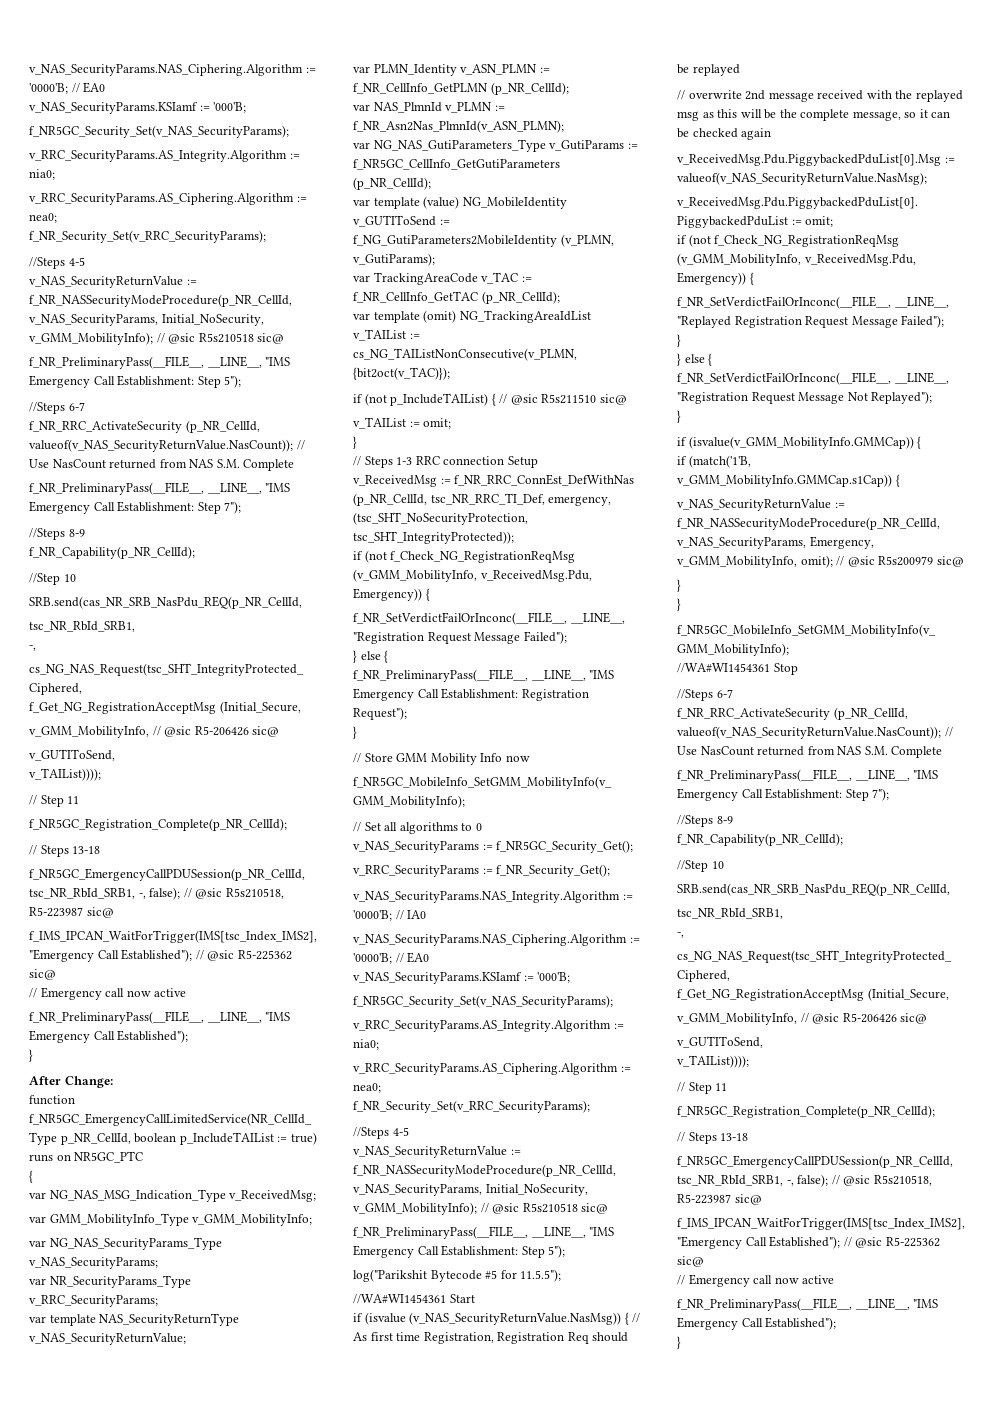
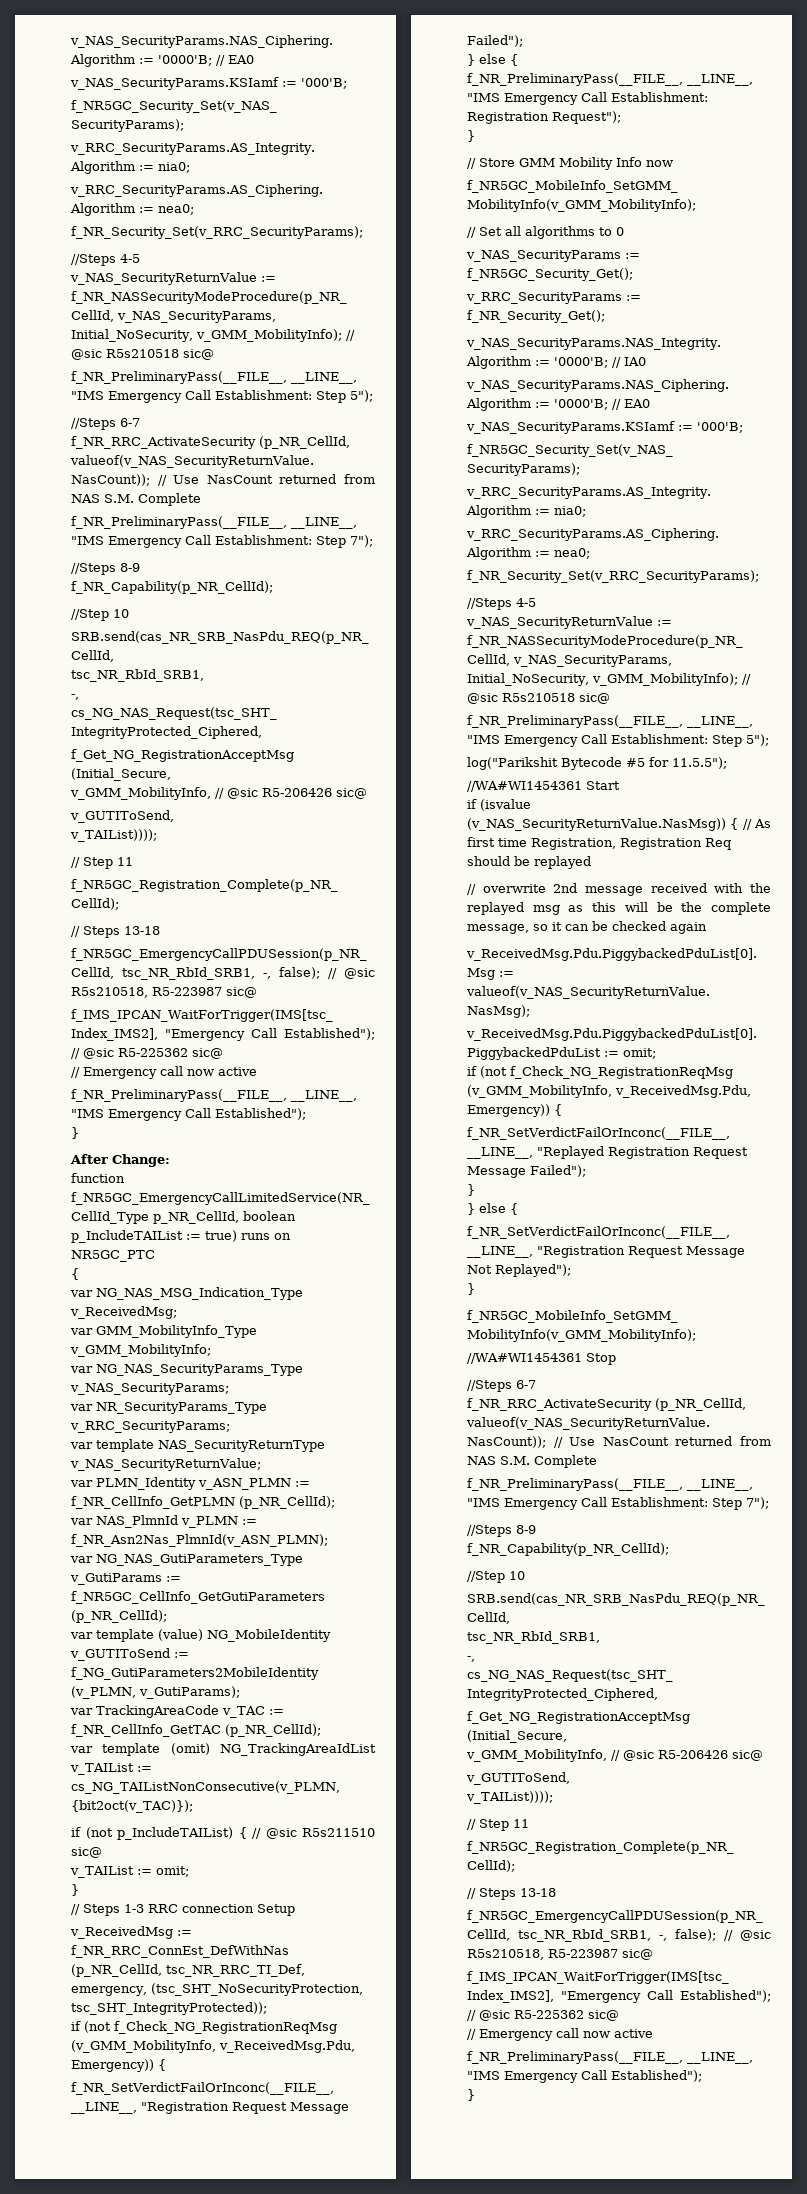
- if (isvalue(v_GMM_MobilityInfo.GMMCap)) {
- if (match('1'B, v_GMM_MobilityInfo.GMMCap.s1Cap)) {
- v_NAS_SecurityReturnValue := f_NR_NASSecurityModeProcedure(p_NR_CellId, v_NAS_SecurityParams, Emergency, v_GMM_MobilityInfo, omit); // @sic R5s200979 sic@
- }
- }

